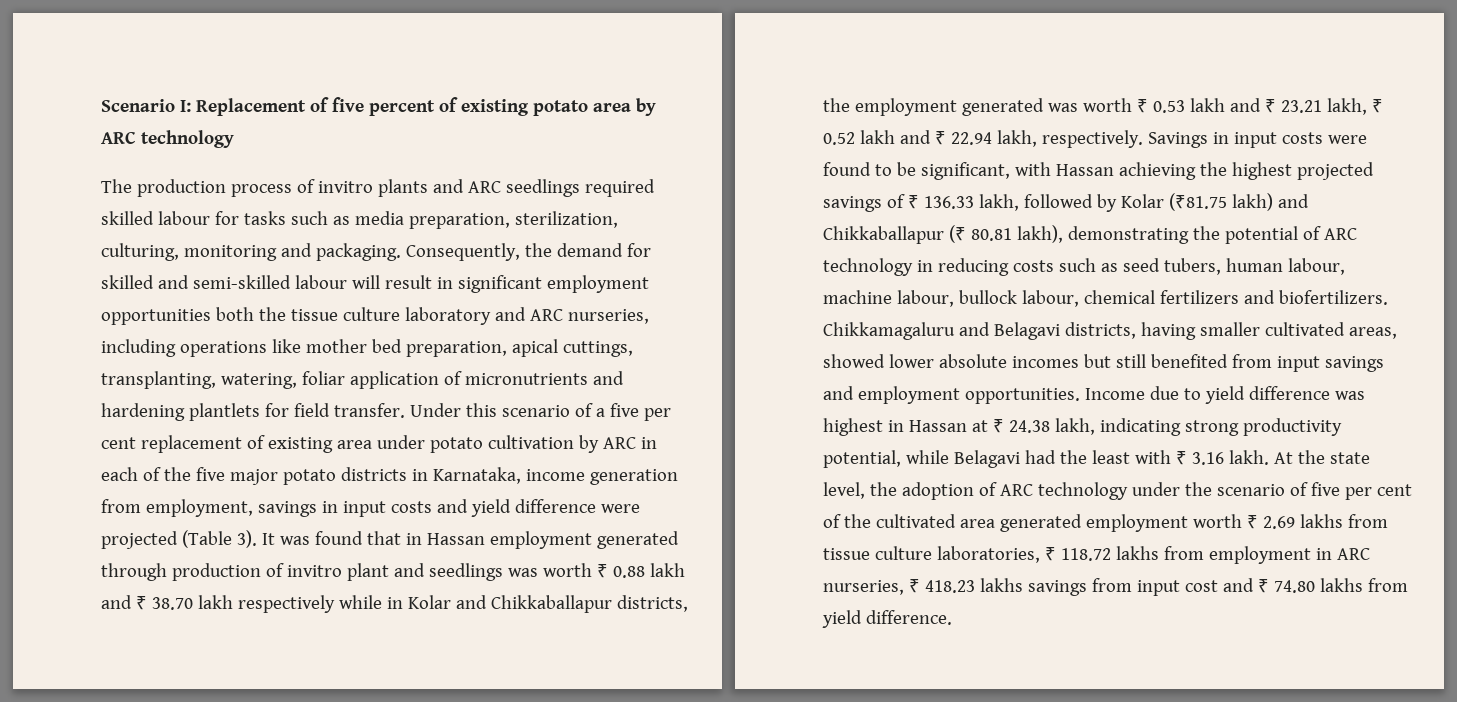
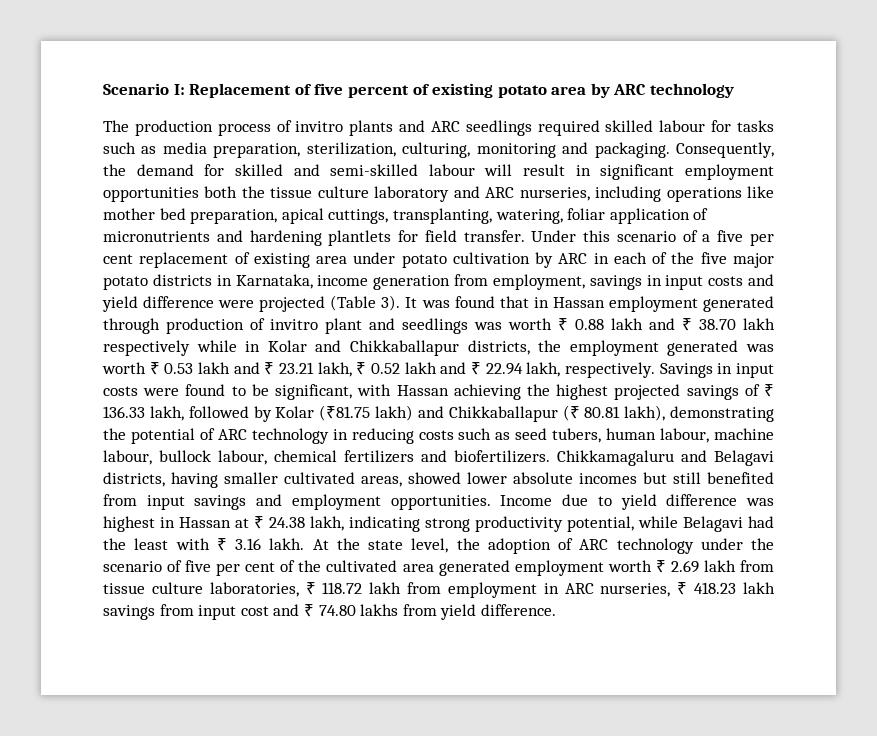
- At the state level, the adoption of ARC technology under the scenario of five per cent of the cultivated area generated employment worth ₹ 2.69 lakhs from tissue culture laboratories, ₹ 118.72 lakhs from employment in ARC nurseries, ₹ 418.23 lakhs savings from input cost and ₹ 74.80 lakhs from yield difference.
+ At the state level, the adoption of ARC technology under the scenario of five per cent of the cultivated area generated employment worth ₹ 2.69 lakh from tissue culture laboratories, ₹ 118.72 lakh from employment in ARC nurseries, ₹ 418.23 lakh savings from input cost and ₹ 74.80 lakhs from yield difference.

